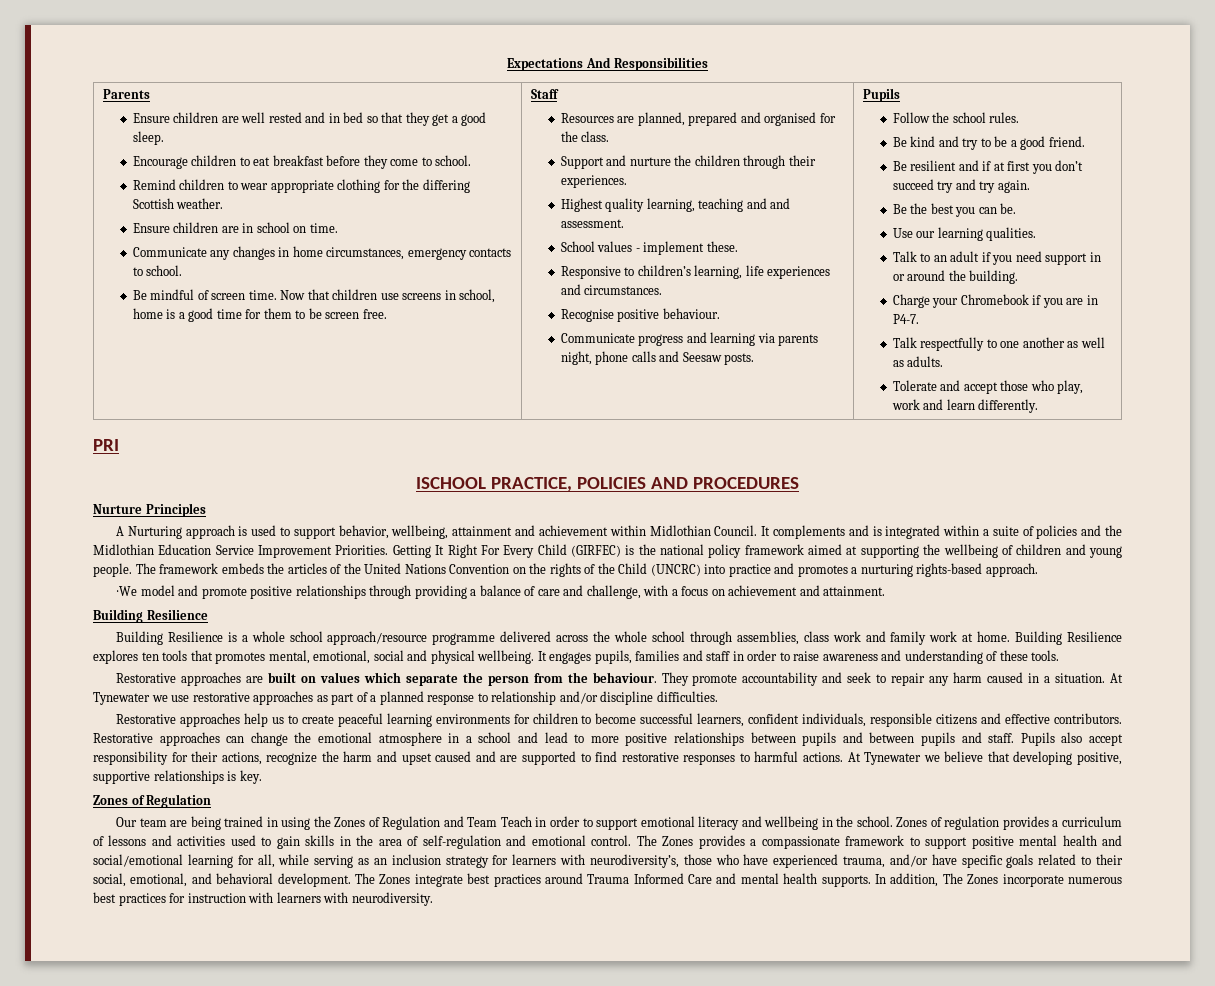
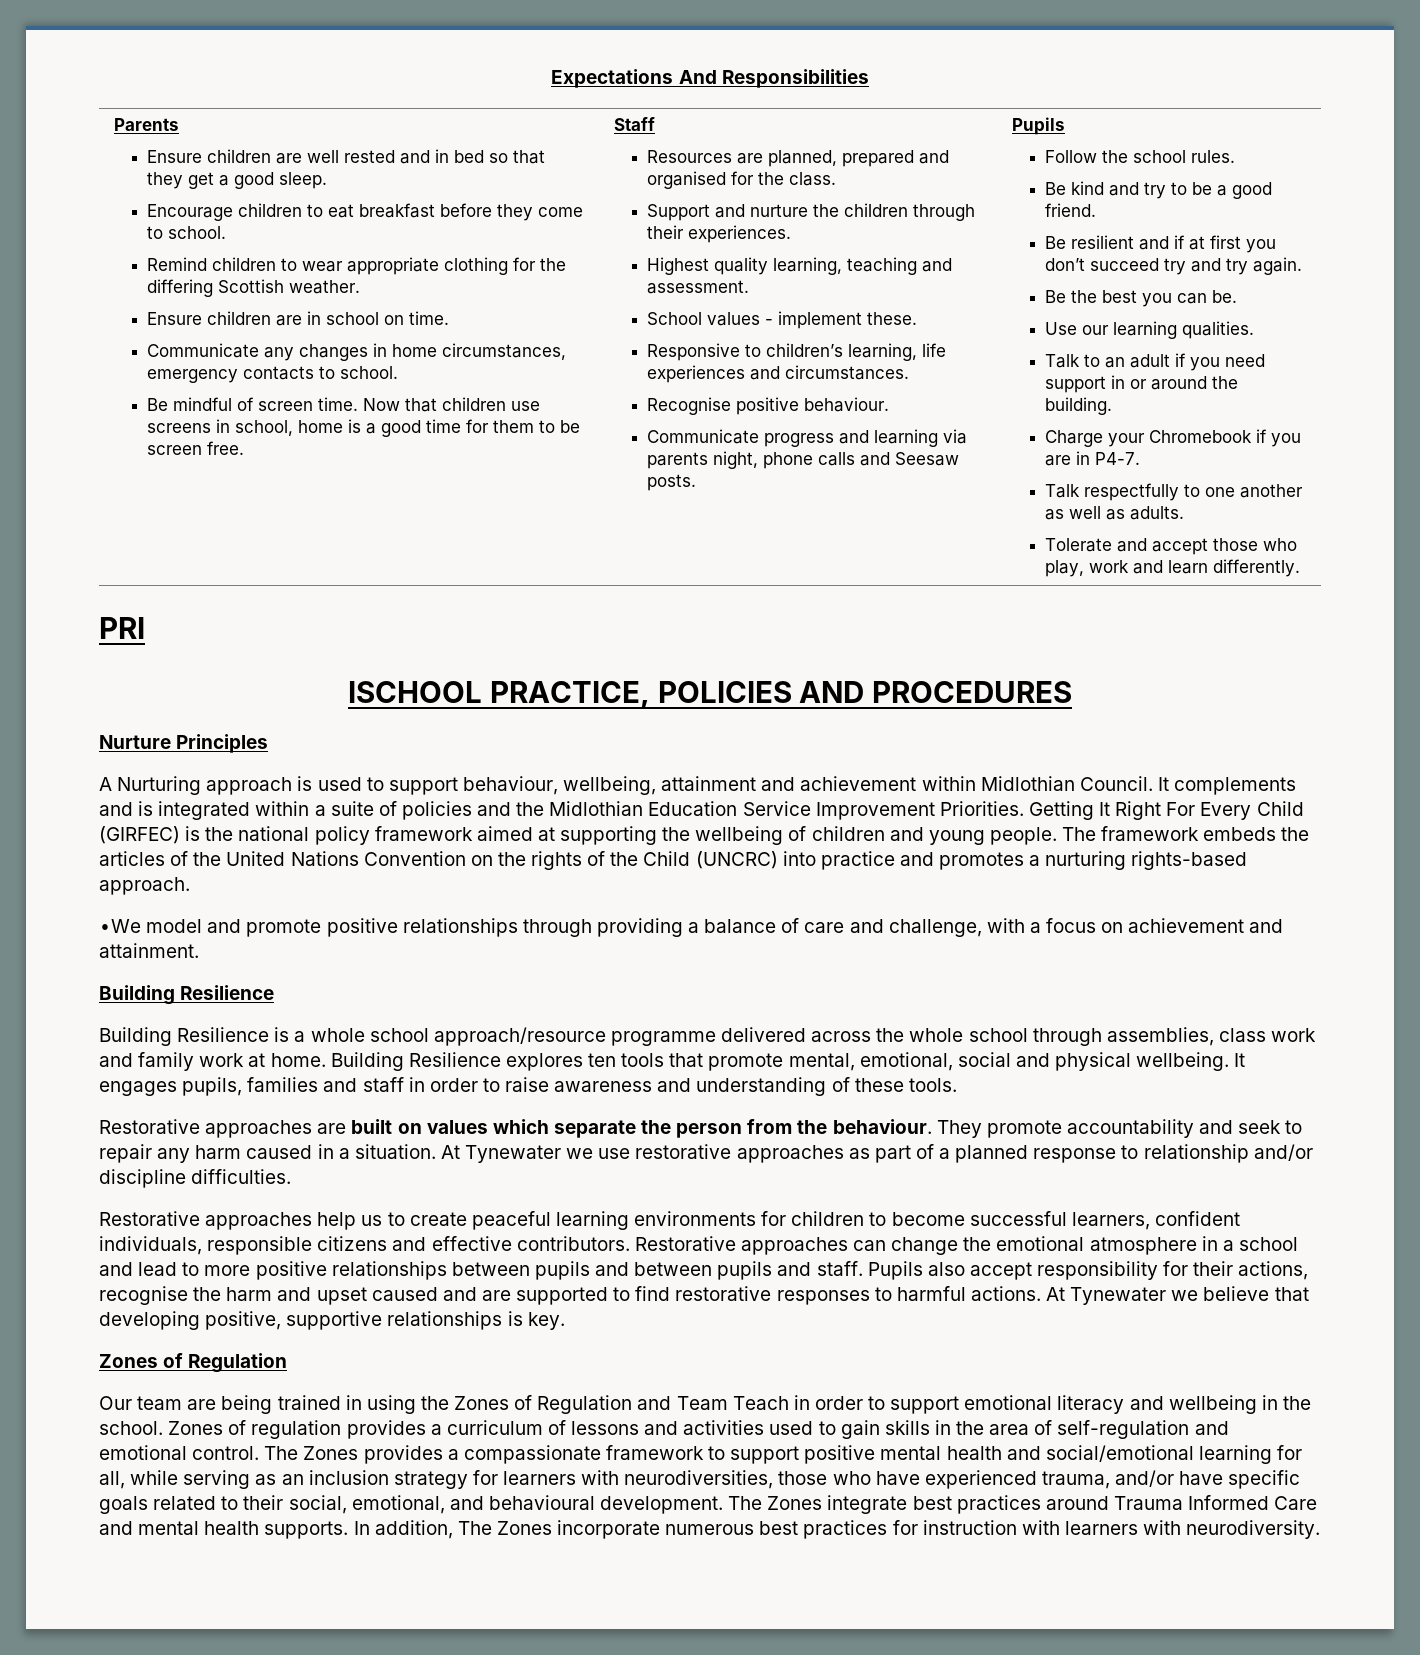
- Highest quality learning, teaching and and assessment.
+ Highest quality learning, teaching and assessment.
- A Nurturing approach is used to support behavior, wellbeing, attainment and achievement within Midlothian Council.
+ A Nurturing approach is used to support behaviour, wellbeing, attainment and achievement within Midlothian Council.
- Building Resilience explores ten tools that promotes mental, emotional, social and physical wellbeing.
+ Building Resilience explores ten tools that promote mental, emotional, social and physical wellbeing.
- Pupils also accept responsibility for their actions, recognize the harm and upset caused and are supported to find restorative responses to harmful actions.
+ Pupils also accept responsibility for their actions, recognise the harm and upset caused and are supported to find restorative responses to harmful actions.
- The Zones provides a compassionate framework to support positive mental health and social/emotional learning for all, while serving as an inclusion strategy for learners with neurodiversity’s, those who have experienced trauma, and/or have specific goals related to their social, emotional, and behavioral development.
+ The Zones provides a compassionate framework to support positive mental health and social/emotional learning for all, while serving as an inclusion strategy for learners with neurodiversities, those who have experienced trauma, and/or have specific goals related to their social, emotional, and behavioural development.

